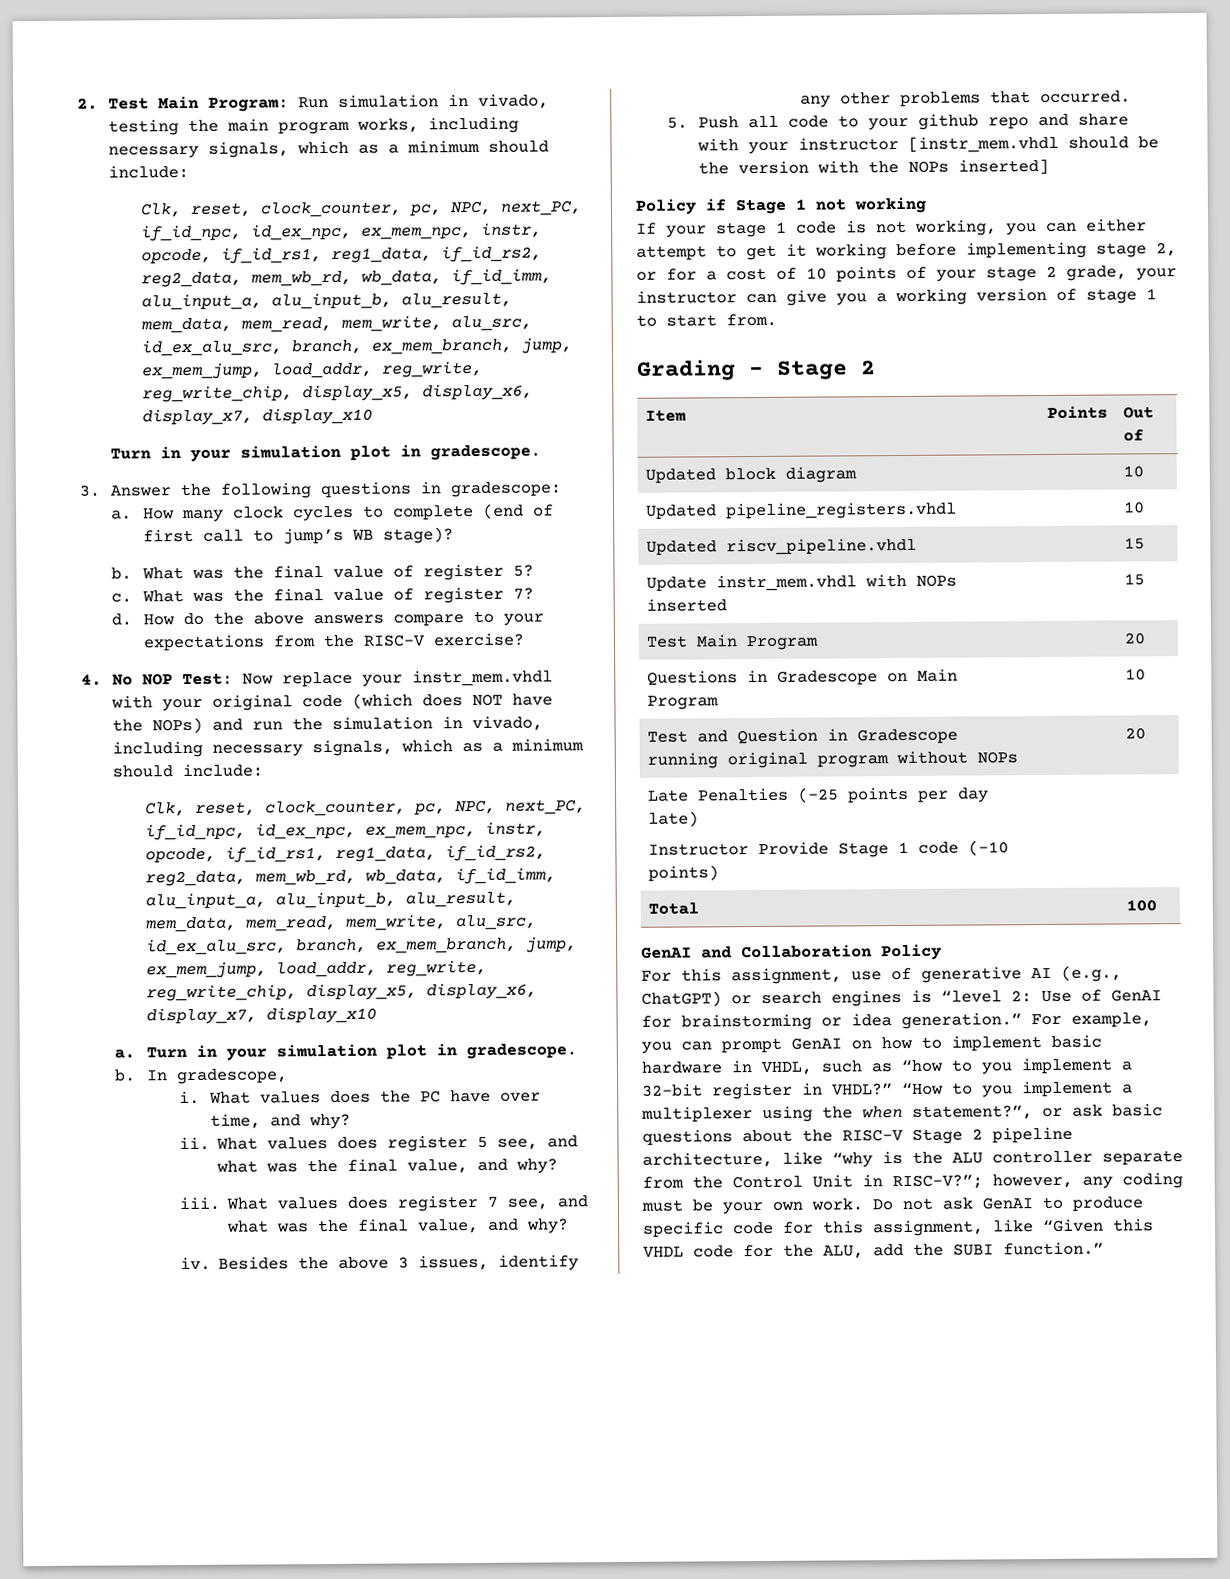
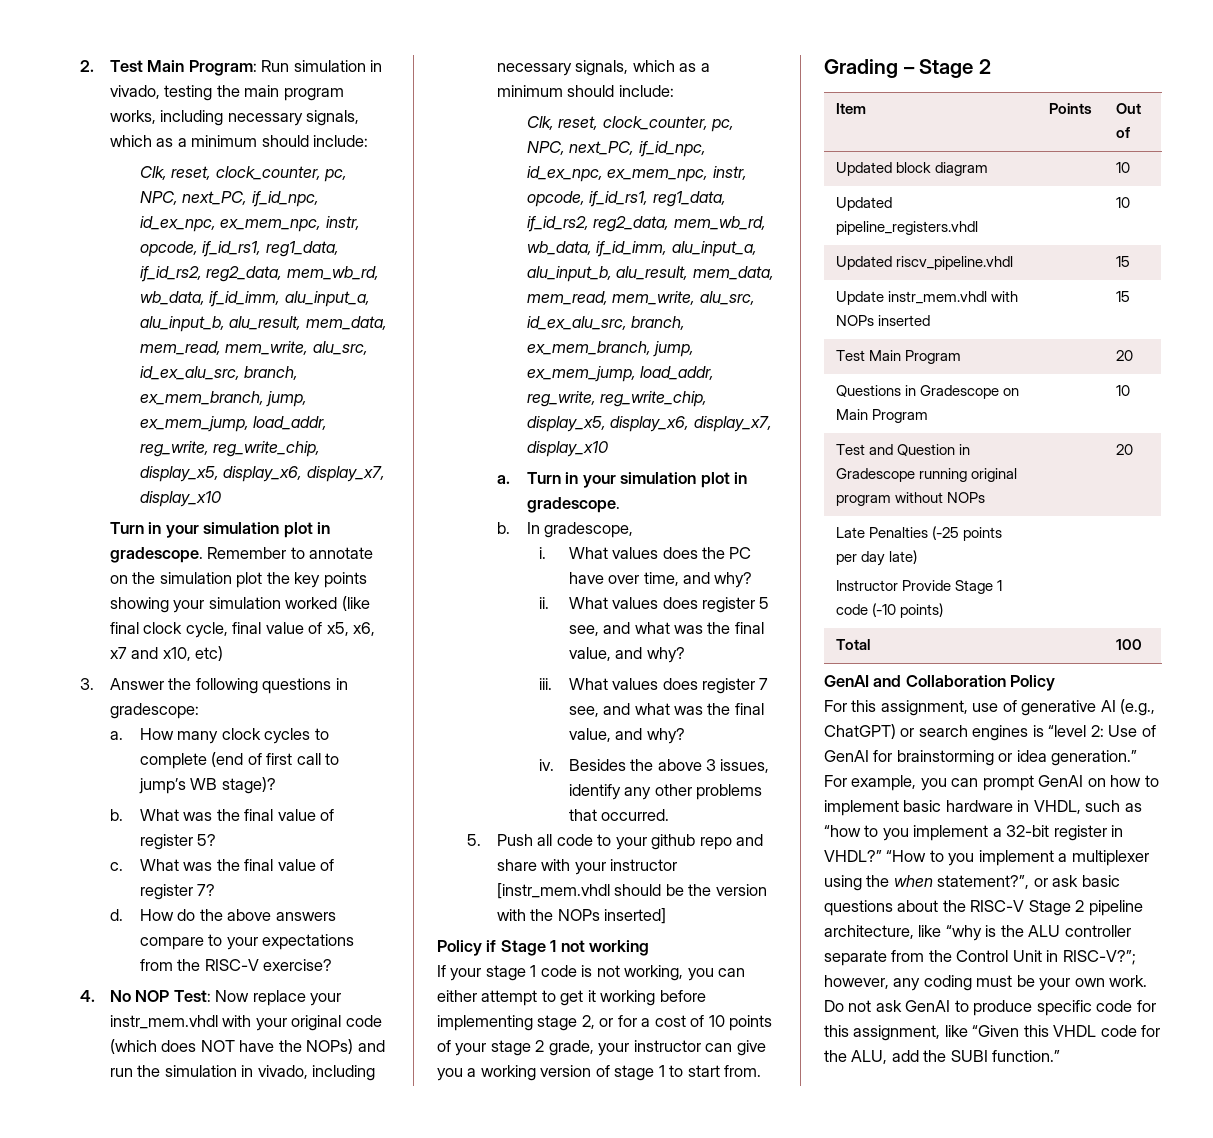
+ Remember to annotate on the simulation plot the key points showing your simulation worked (like final clock cycle, final value of x5, x6, x7 and x10, etc)

